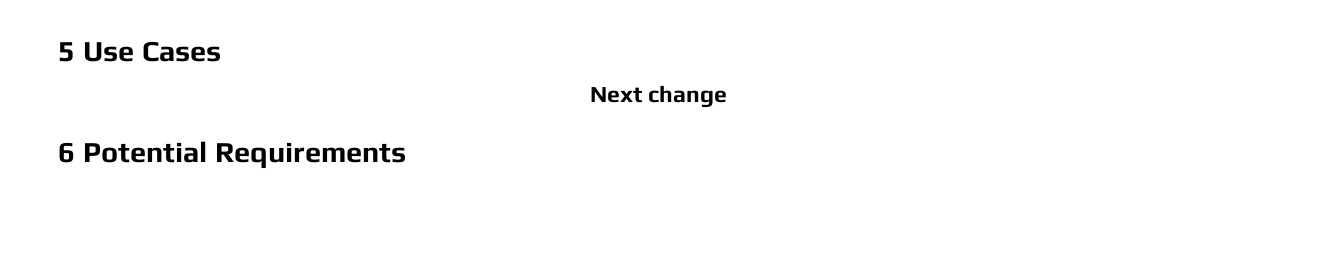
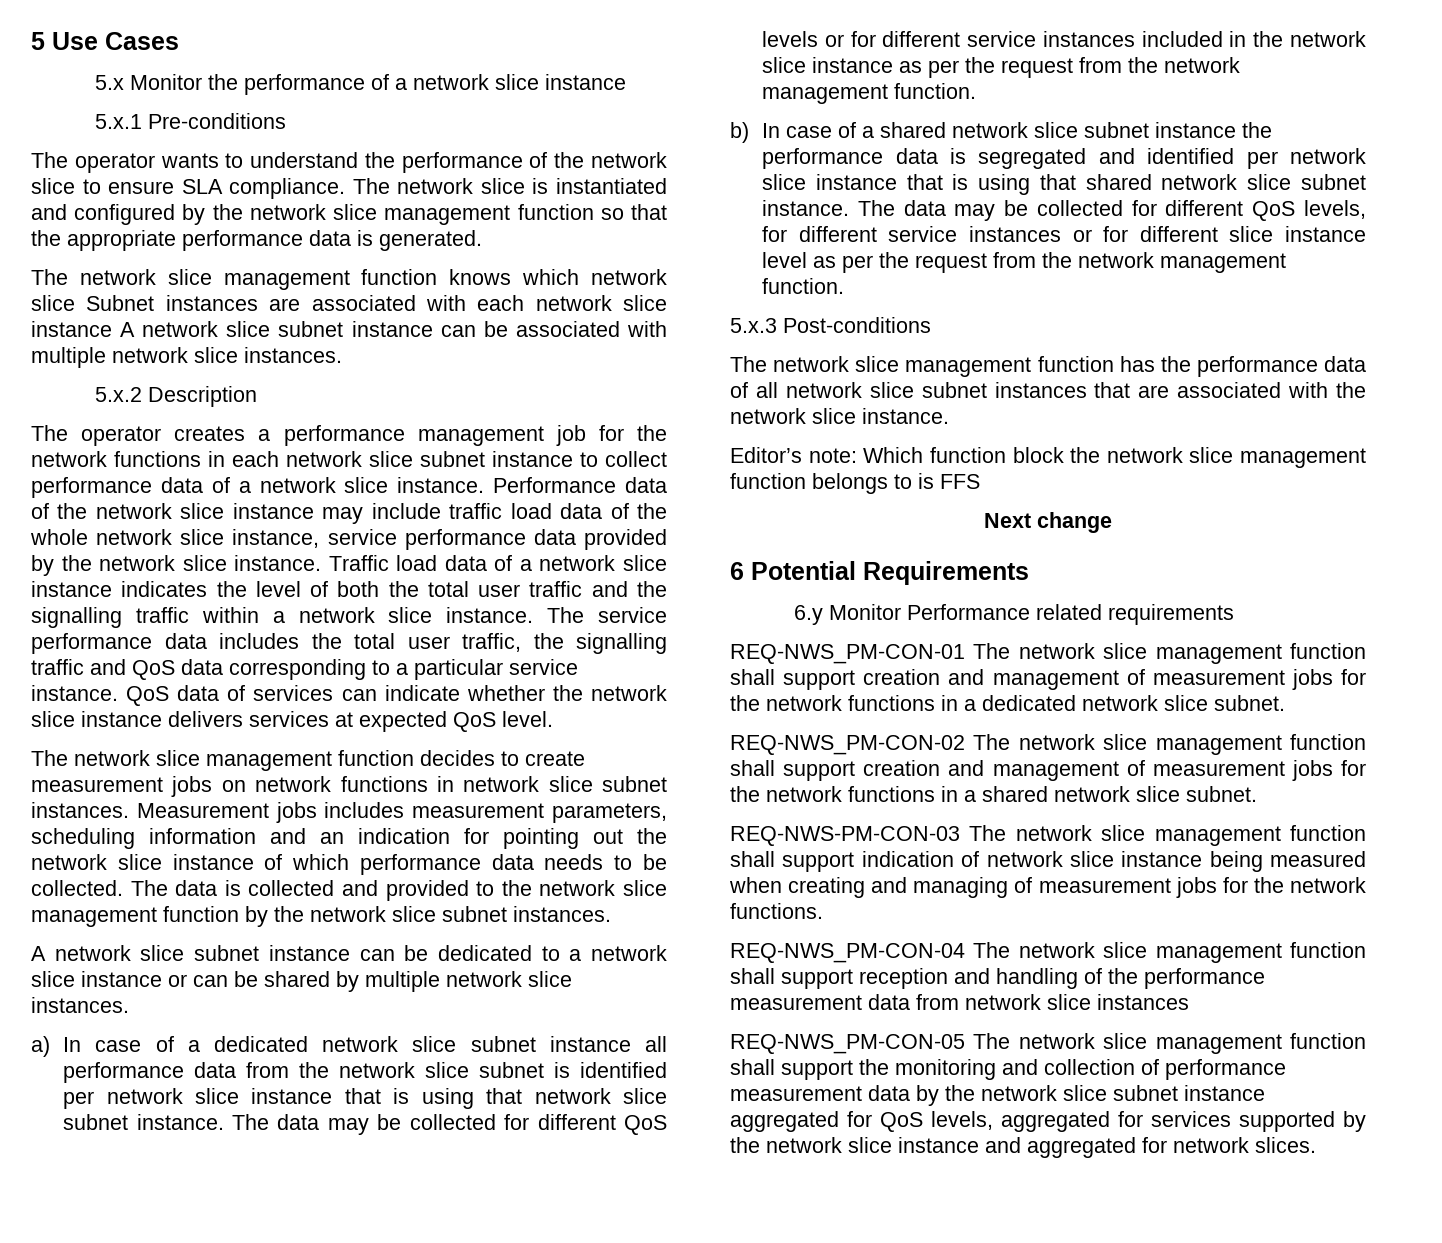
+ 5.x Monitor the performance of a network slice instance
+ 5.x.1 Pre-conditions
+ The operator wants to understand the performance of the network slice to ensure SLA compliance. The network slice is instantiated and configured by the network slice management function so that the appropriate performance data is generated.
+ The network slice management function knows which network slice Subnet instances are associated with each network slice instance A network slice subnet instance can be associated with multiple network slice instances.
+ 5.x.2 Description
+ The operator creates a performance management job for the network functions in each network slice subnet instance to collect performance data of a network slice instance. Performance data of the network slice instance may include traffic load data of the whole network slice instance, service performance data provided by the network slice instance. Traffic load data of a network slice instance indicates the level of both the total user traffic and the signalling traffic within a network slice instance. The service performance data includes the total user traffic, the signalling traffic and QoS data corresponding to a particular service instance. QoS data of services can indicate whether the network slice instance delivers services at expected QoS level.
+ The network slice management function decides to create measurement jobs on network functions in network slice subnet instances. Measurement jobs includes measurement parameters, scheduling information and an indication for pointing out the network slice instance of which performance data needs to be collected. The data is collected and provided to the network slice management function by the network slice subnet instances.
+ A network slice subnet instance can be dedicated to a network slice instance or can be shared by multiple network slice instances.
+ a) In case of a dedicated network slice subnet instance all performance data from the network slice subnet is identified per network slice instance that is using that network slice subnet instance. The data may be collected for different QoS levels or for different service instances included in the network slice instance as per the request from the network management function.
+ b) In case of a shared network slice subnet instance the performance data is segregated and identified per network slice instance that is using that shared network slice subnet instance. The data may be collected for different QoS levels, for different service instances or for different slice instance level as per the request from the network management function.
+ 5.x.3 Post-conditions
+ The network slice management function has the performance data of all network slice subnet instances that are associated with the network slice instance.
+ Editor’s note: Which function block the network slice management function belongs to is FFS
+ 6.y Monitor Performance related requirements
+ REQ-NWS_PM-CON-01 The network slice management function shall support creation and management of measurement jobs for the network functions in a dedicated network slice subnet.
+ REQ-NWS_PM-CON-02 The network slice management function shall support creation and management of measurement jobs for the network functions in a shared network slice subnet.
+ REQ-NWS-PM-CON-03 The network slice management function shall support indication of network slice instance being measured when creating and managing of measurement jobs for the network functions.
+ REQ-NWS_PM-CON-04 The network slice management function shall support reception and handling of the performance measurement data from network slice instances
+ REQ-NWS_PM-CON-05 The network slice management function shall support the monitoring and collection of performance measurement data by the network slice subnet instance aggregated for QoS levels, aggregated for services supported by the network slice instance and aggregated for network slices.

